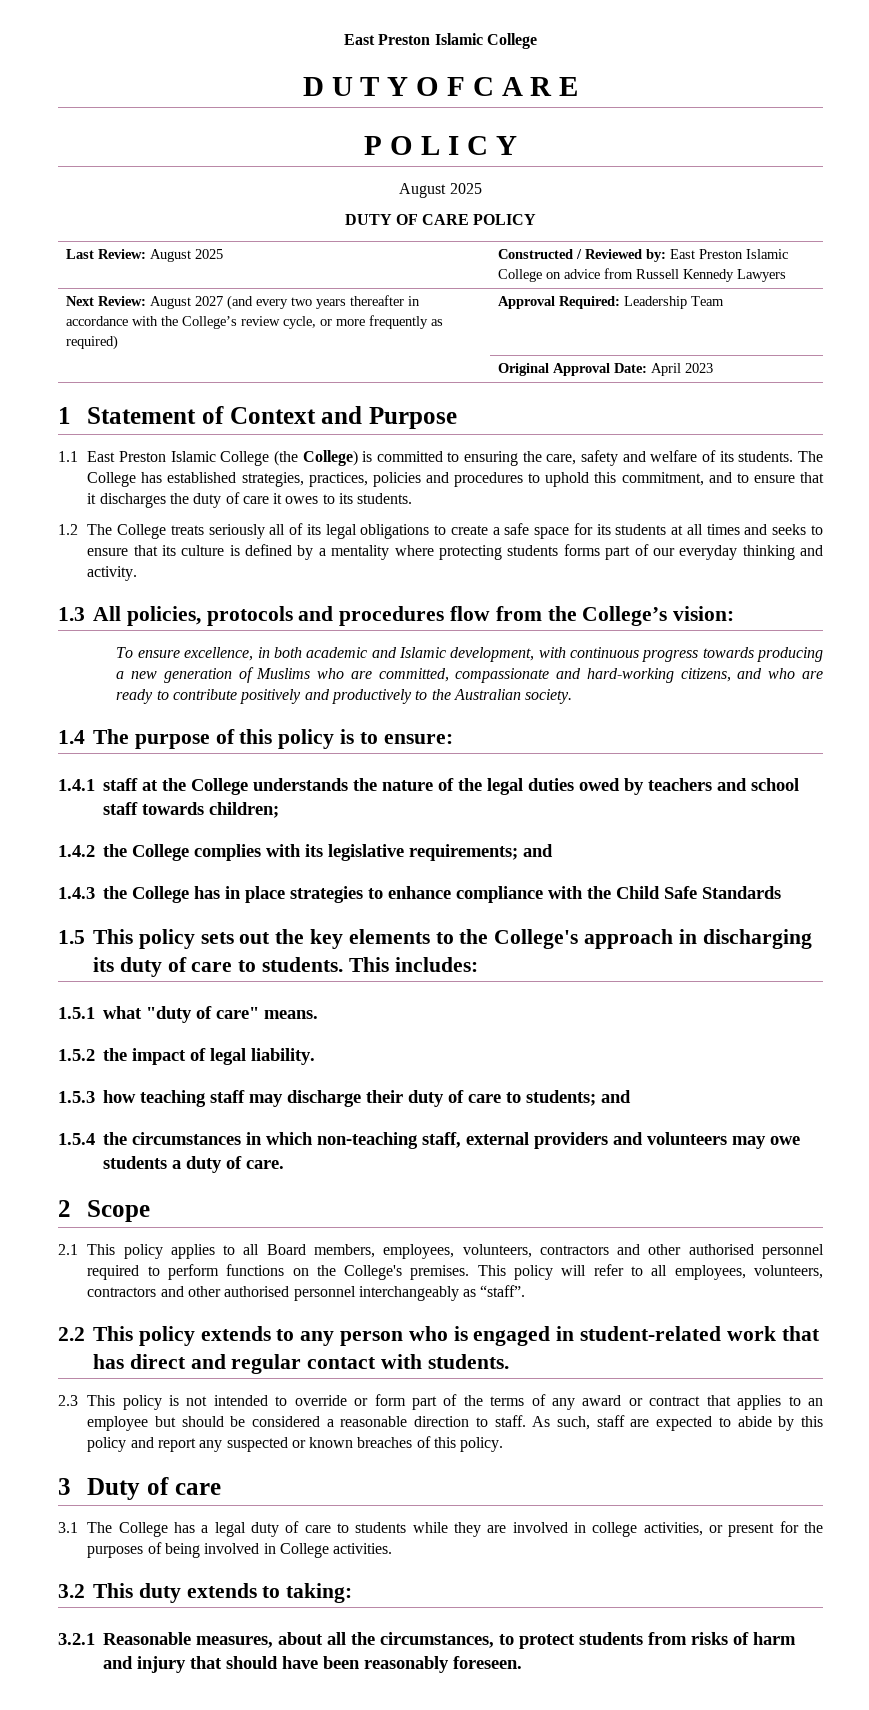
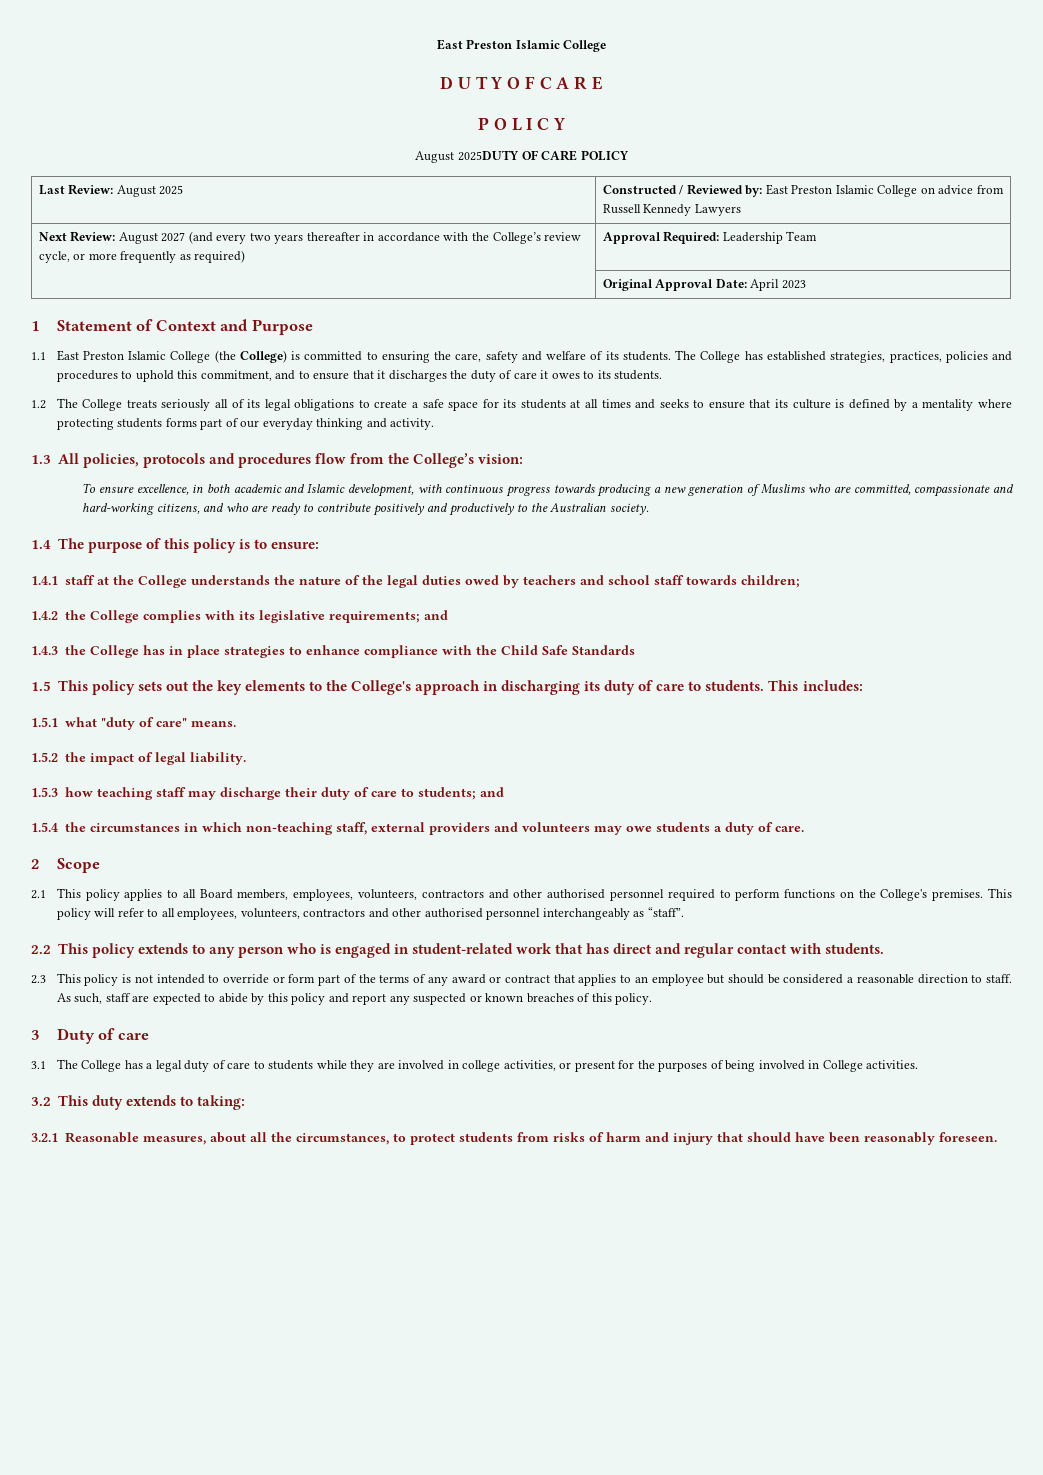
  P O L I C Y
- August 2025
- DUTY OF CARE POLICY
+ August 2025DUTY OF CARE POLICY

